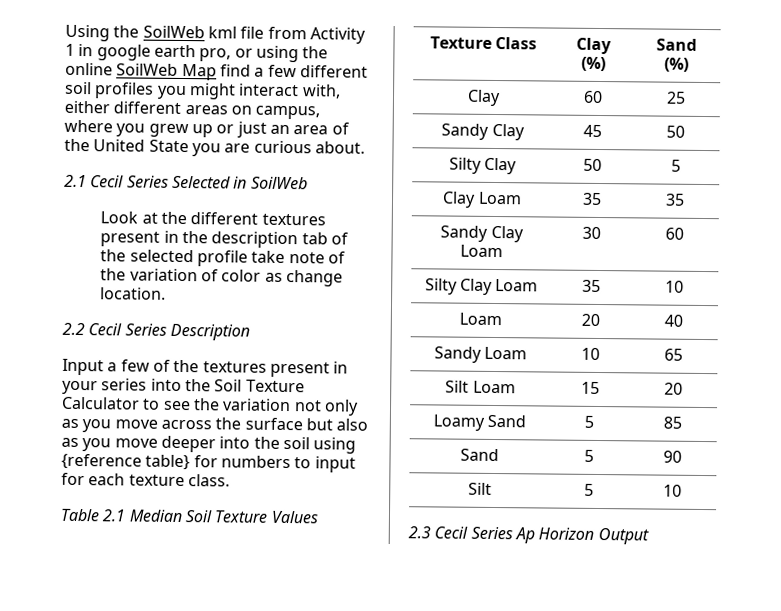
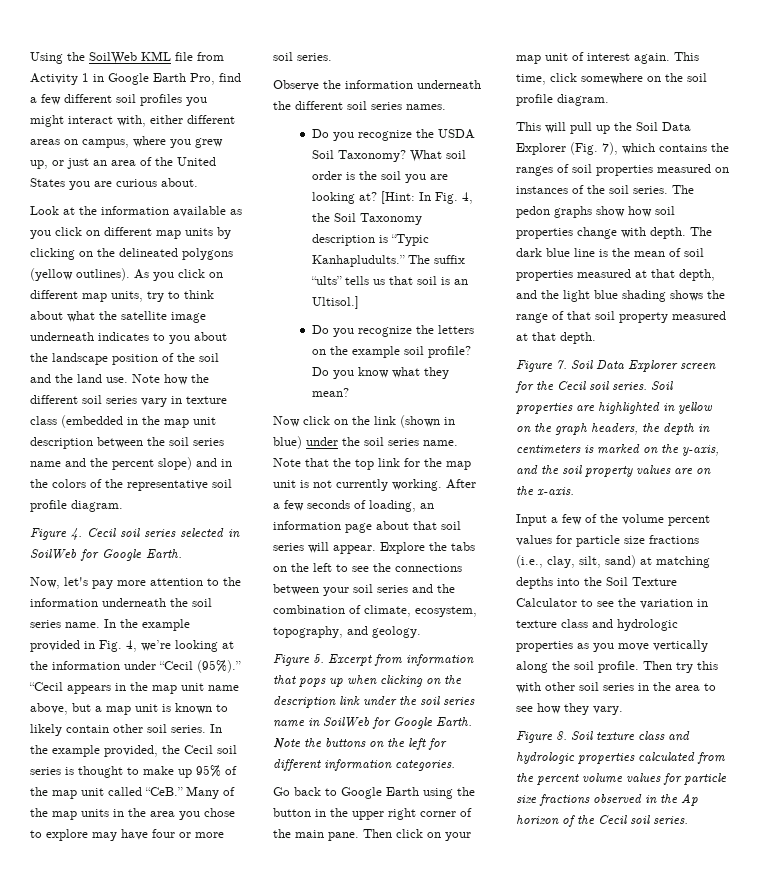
- Using the SoilWeb kml file from Activity 1 in google earth pro, or using the online SoilWeb Map find a few different soil profiles you might interact with, either different areas on campus, where you grew up or just an area of the United State you are curious about.
+ Using the SoilWeb KML file from Activity 1 in Google Earth Pro, find a few different soil profiles you might interact with, either different areas on campus, where you grew up, or just an area of the United States you are curious about.
- 2.1 Cecil Series Selected in SoilWeb
- Look at the different textures present in the description tab of the selected profile take note of the variation of color as change location.
- 2.2 Cecil Series Description
+ Look at the information available as you click on different map units by clicking on the delineated polygons (yellow outlines). As you click on different map units, try to think about what the satellite image underneath indicates to you about the landscape position of the soil and the land use. Note how the different soil series vary in texture class (embedded in the map unit description between the soil series name and the percent slope) and in the colors of the representative soil profile diagram.
+ Figure 4. Cecil soil series selected in SoilWeb for Google Earth.
+ Now, let's pay more attention to the information underneath the soil series name. In the example provided in Fig. 4, we’re looking at the information under “Cecil (95%).” “Cecil appears in the map unit name above, but a map unit is known to likely contain other soil series. In the example provided, the Cecil soil series is thought to make up 95% of the map unit called “CeB.” Many of the map units in the area you chose to explore may have four or more soil series.
+ Observe the information underneath the different soil series names.
+ Do you recognize the USDA Soil Taxonomy? What soil order is the soil you are looking at? [Hint: In Fig. 4, the Soil Taxonomy description is “Typic Kanhapludults.” The suffix “ults” tells us that soil is an Ultisol.]
+ Do you recognize the letters on the example soil profile? Do you know what they mean?
+ Now click on the link (shown in blue) under the soil series name. Note that the top link for the map unit is not currently working. After a few seconds of loading, an information page about that soil series will appear. Explore the tabs on the left to see the connections between your soil series and the combination of climate, ecosystem, topography, and geology.
+ Figure 5. Excerpt from information that pops up when clicking on the description link under the soil series name in SoilWeb for Google Earth. Note the buttons on the left for different information categories.
+ Go back to Google Earth using the button in the upper right corner of the main pane. Then click on your map unit of interest again. This time, click somewhere on the soil profile diagram.
+ This will pull up the Soil Data Explorer (Fig. 7), which contains the ranges of soil properties measured on instances of the soil series. The pedon graphs show how soil properties change with depth. The dark blue line is the mean of soil properties measured at that depth, and the light blue shading shows the range of that soil property measured at that depth.
+ Figure 7. Soil Data Explorer screen for the Cecil soil series. Soil properties are highlighted in yellow on the graph headers, the depth in centimeters is marked on the y-axis, and the soil property values are on the x-axis.
- Input a few of the textures present in your series into the Soil Texture Calculator to see the variation not only as you move across the surface but also as you move deeper into the soil using {reference table} for numbers to input for each texture class.
- Table 2.1 Median Soil Texture Values
- Texture Class | Clay (%) | Sand (%)
- Clay | 60 | 25
- Sandy Clay | 45 | 50
- Silty Clay | 50 | 5
- Clay Loam | 35 | 35
- Sandy Clay Loam | 30 | 60
- Silty Clay Loam | 35 | 10
- Loam | 20 | 40
- Sandy Loam | 10 | 65
- Silt Loam | 15 | 20
- Loamy Sand | 5 | 85
- Sand | 5 | 90
- Silt | 5 | 10
- 2.3 Cecil Series Ap Horizon Output
+ Input a few of the volume percent values for particle size fractions (i.e., clay, silt, sand) at matching depths into the Soil Texture Calculator to see the variation in texture class and hydrologic properties as you move vertically along the soil profile. Then try this with other soil series in the area to see how they vary.
+ Figure 8. Soil texture class and hydrologic properties calculated from the percent volume values for particle size fractions observed in the Ap horizon of the Cecil soil series.

